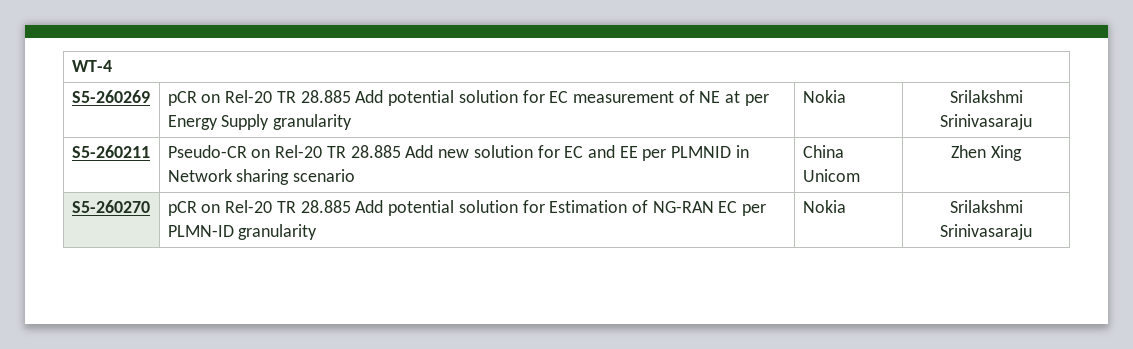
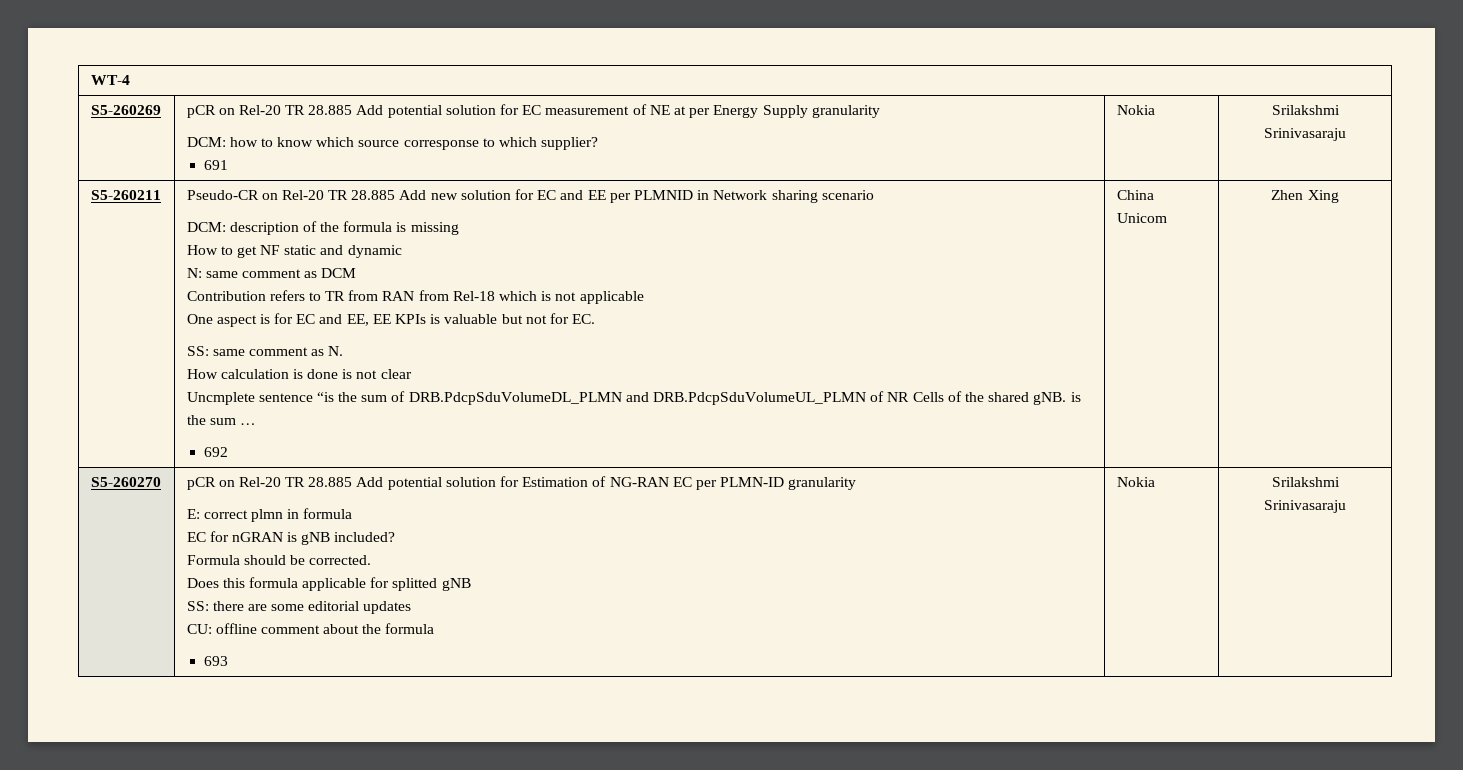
- S5-260269 | pCR on Rel-20 TR 28.885 Add potential solution for EC measurement of NE at per Energy Supply granularity | Nokia | Srilakshmi Srinivasaraju
+ S5-260269 | pCR on Rel-20 TR 28.885 Add potential solution for EC measurement of NE at per Energy Supply granularity
+ DCM: how to know which source corresponse to which supplier?
+ 691 | Nokia | Srilakshmi Srinivasaraju
+ DCM: description of the formula is missing
+ How to get NF static and dynamic
+ N: same comment as DCM
+ Contribution refers to TR from RAN from Rel-18 which is not applicable
+ One aspect is for EC and EE, EE KPIs is valuable but not for EC.
+ SS: same comment as N.
+ How calculation is done is not clear
+ Uncmplete sentence “is the sum of DRB.PdcpSduVolumeDL_PLMN and DRB.PdcpSduVolumeUL_PLMN of NR Cells of the shared gNB. is the sum …
+ 692
+ E: correct plmn in formula
+ EC for nGRAN is gNB included?
+ Formula should be corrected.
+ Does this formula applicable for splitted gNB
+ SS: there are some editorial updates
+ CU: offline comment about the formula
+ 693

